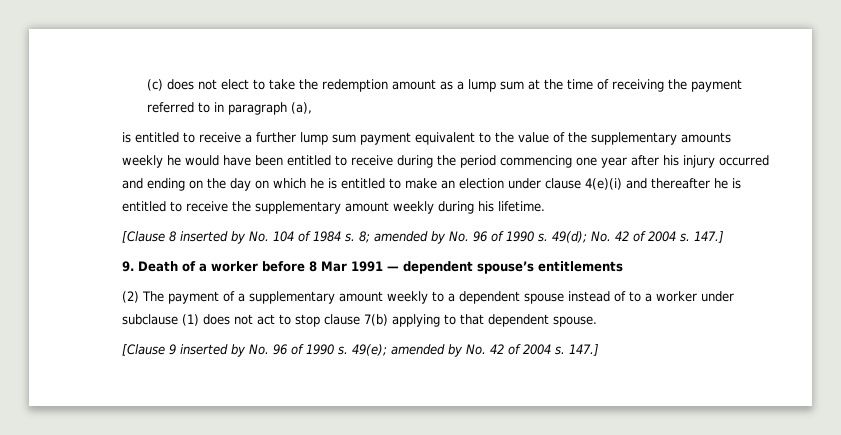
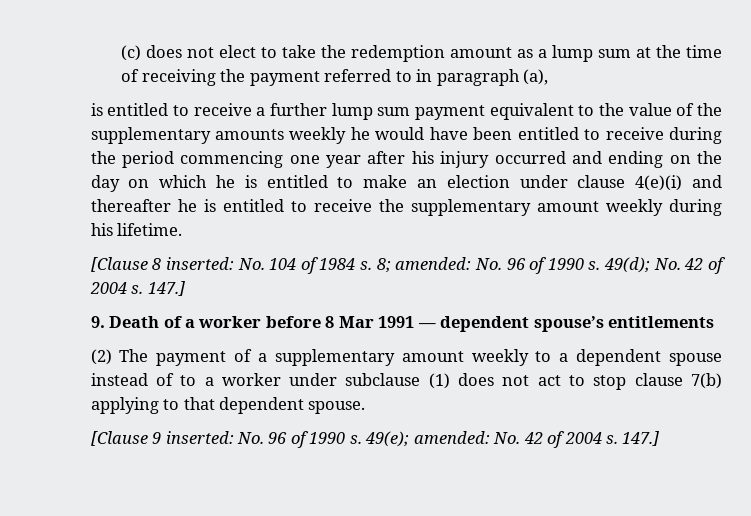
- [Clause 8 inserted by No. 104 of 1984 s.
+ [Clause 8 inserted: No. 104 of 1984 s.
- 8; amended by No. 96 of 1990 s.
+ 8; amended: No. 96 of 1990 s.
- [Clause 9 inserted by No. 96 of 1990 s.
+ [Clause 9 inserted: No. 96 of 1990 s.
- 49(e); amended by No. 42 of 2004 s.
+ 49(e); amended: No. 42 of 2004 s.

